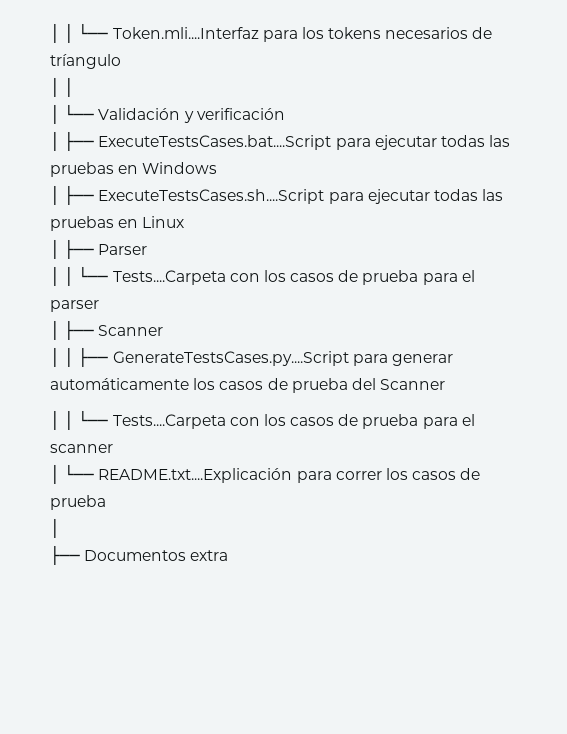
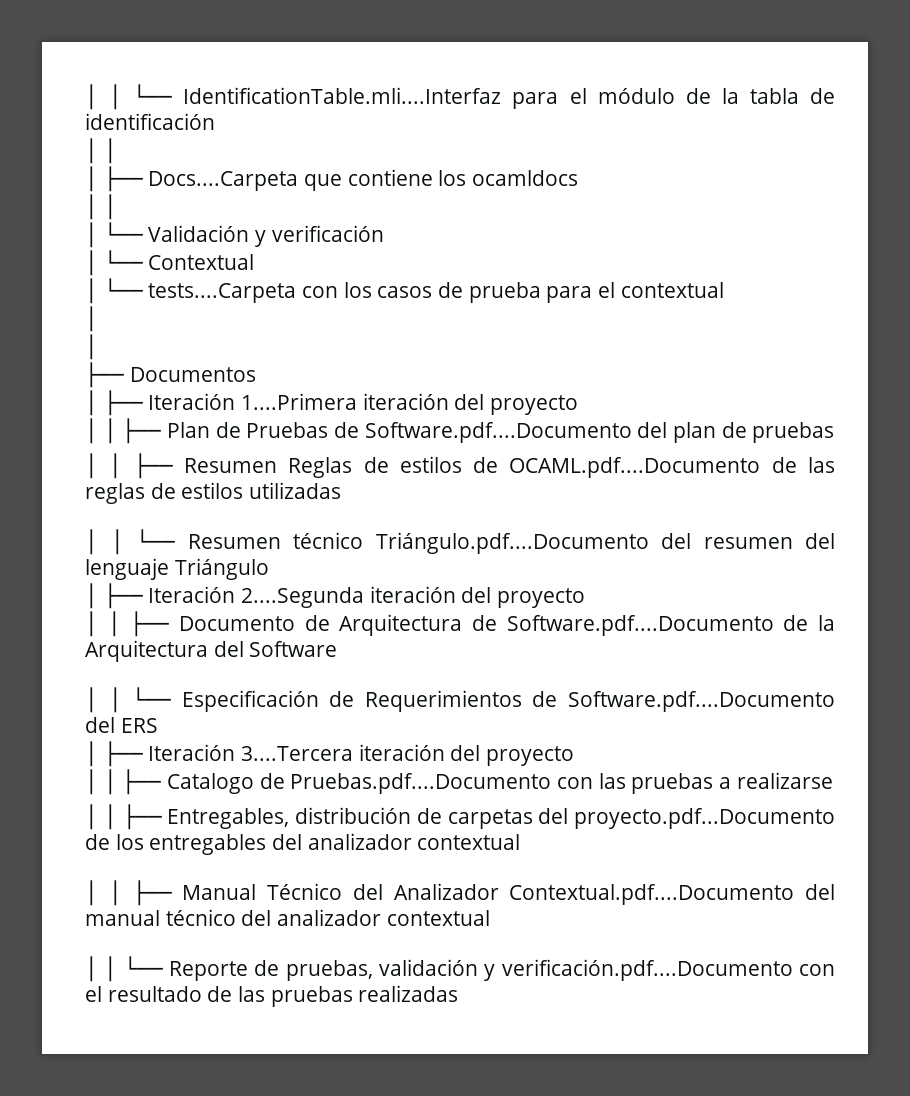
- │ │ └── Token.mli....Interfaz para los tokens necesarios de tríangulo
+ │ │ └── IdentificationTable.mli....Interfaz para el módulo de la tabla de identificación
+ │ │
+ │ ├── Docs....Carpeta que contiene los ocamldocs
- │ ├── ExecuteTestsCases.bat....Script para ejecutar todas las pruebas en Windows
- │ ├── ExecuteTestsCases.sh....Script para ejecutar todas las pruebas en Linux
- │ ├── Parser
- │ │ └── Tests....Carpeta con los casos de prueba para el parser
- │ ├── Scanner
- │ │ ├── GenerateTestsCases.py....Script para generar automáticamente los casos de prueba del Scanner
- │ │ └── Tests....Carpeta con los casos de prueba para el scanner
- │ └── README.txt....Explicación para correr los casos de prueba
+ │ └── Contextual
+ │ └── tests....Carpeta con los casos de prueba para el contextual
  │
- ├── Documentos extra
+ │
+ ├── Documentos
+ │ ├── Iteración 1....Primera iteración del proyecto
+ │ │ ├── Plan de Pruebas de Software.pdf....Documento del plan de pruebas
+ │ │ ├── Resumen Reglas de estilos de OCAML.pdf....Documento de las reglas de estilos utilizadas
+ │ │ └── Resumen técnico Triángulo.pdf....Documento del resumen del lenguaje Triángulo
+ │ ├── Iteración 2....Segunda iteración del proyecto
+ │ │ ├── Documento de Arquitectura de Software.pdf....Documento de la Arquitectura del Software
+ │ │ └── Especificación de Requerimientos de Software.pdf....Documento del ERS
+ │ ├── Iteración 3....Tercera iteración del proyecto
+ │ │ ├── Catalogo de Pruebas.pdf....Documento con las pruebas a realizarse
+ │ │ ├── Entregables, distribución de carpetas del proyecto.pdf...Documento de los entregables del analizador contextual
+ │ │ ├── Manual Técnico del Analizador Contextual.pdf....Documento del manual técnico del analizador contextual
+ │ │ └── Reporte de pruebas, validación y verificación.pdf....Documento con el resultado de las pruebas realizadas

